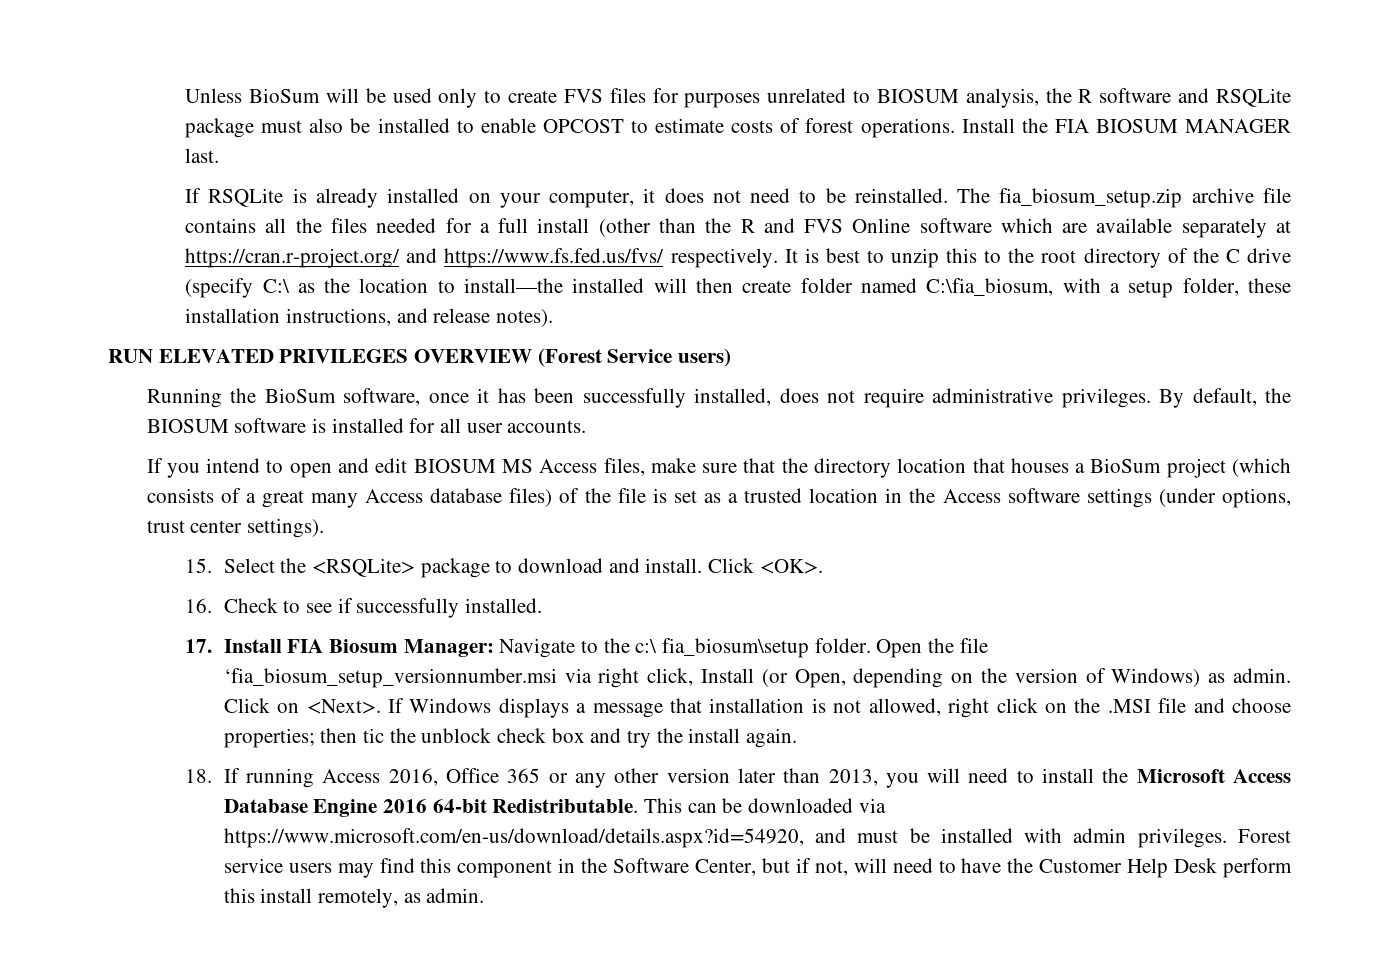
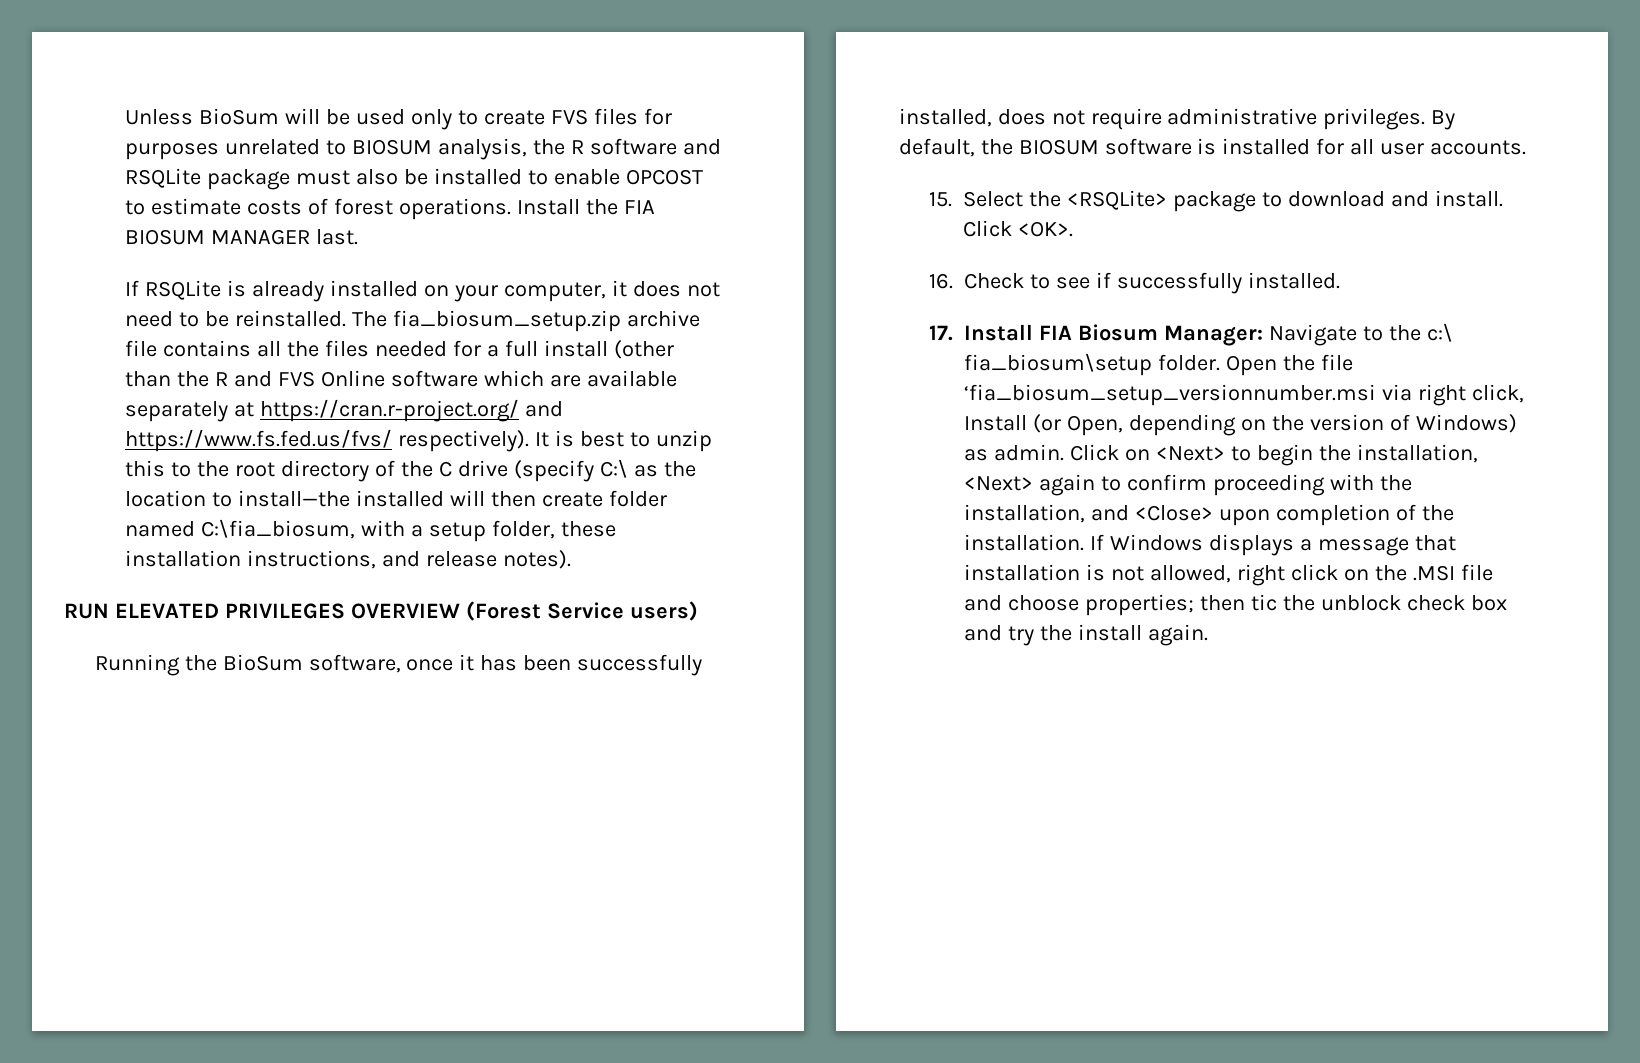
- The fia_biosum_setup.zip archive file contains all the files needed for a full install (other than the R and FVS Online software which are available separately at https://cran.r-project.org/ and https://www.fs.fed.us/fvs/ respectively.
+ The fia_biosum_setup.zip archive file contains all the files needed for a full install (other than the R and FVS Online software which are available separately at https://cran.r-project.org/ and https://www.fs.fed.us/fvs/ respectively).
- If you intend to open and edit BIOSUM MS Access files, make sure that the directory location that houses a BioSum project (which consists of a great many Access database files) of the file is set as a trusted location in the Access software settings (under options, trust center settings).
- Click on <Next>.
+ Click on <Next> to begin the installation, <Next> again to confirm proceeding with the installation, and <Close> upon completion of the installation.
- 18. If running Access 2016, Office 365 or any other version later than 2013, you will need to install the Microsoft Access Database Engine 2016 64-bit Redistributable. This can be downloaded via https://www.microsoft.com/en-us/download/details.aspx?id=54920, and must be installed with admin privileges. Forest service users may find this component in the Software Center, but if not, will need to have the Customer Help Desk perform this install remotely, as admin.

